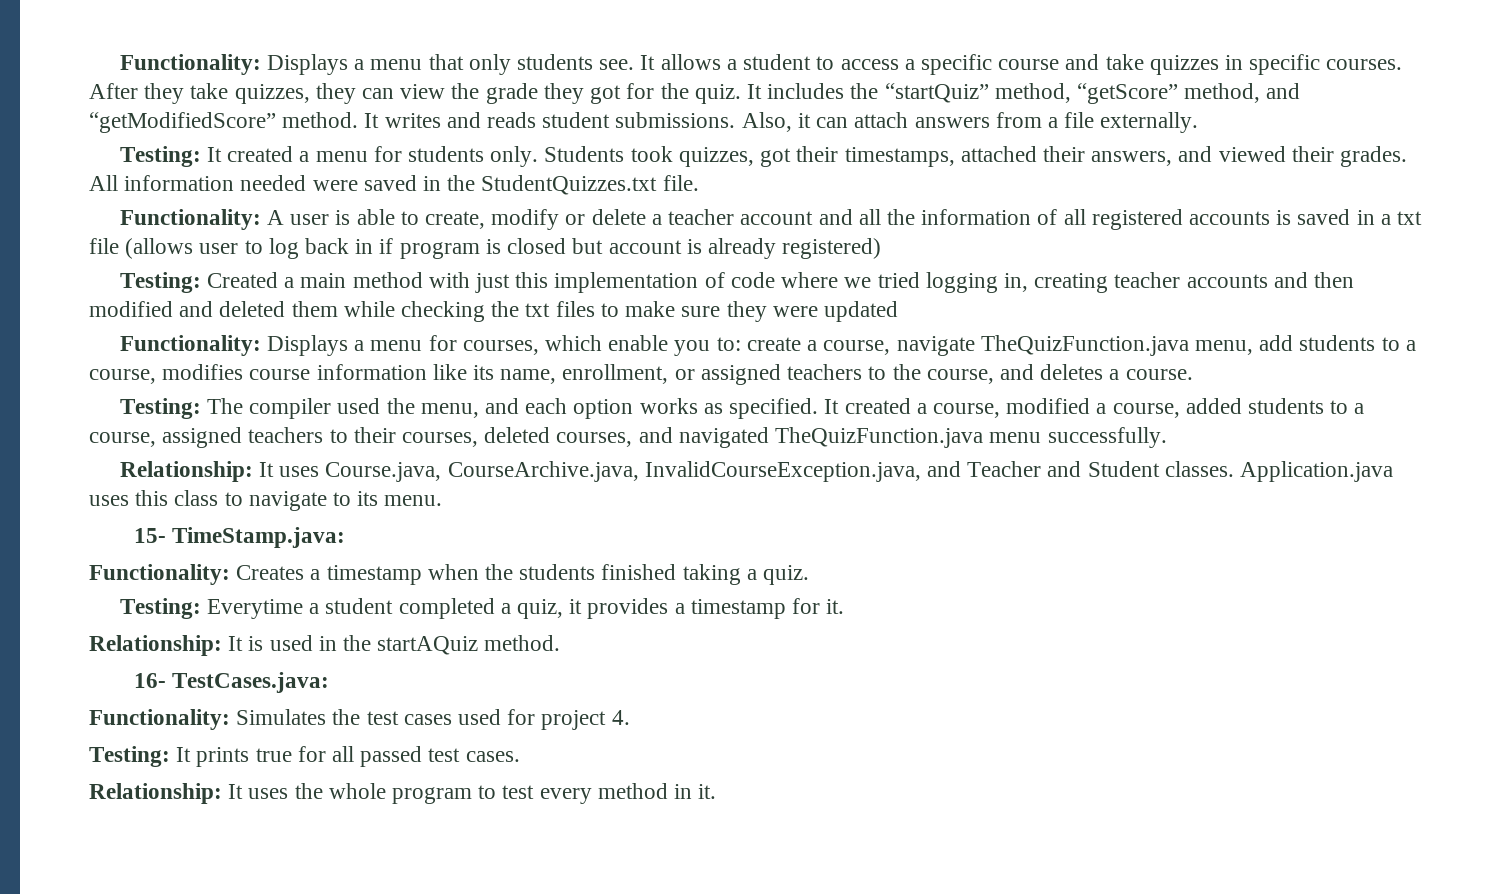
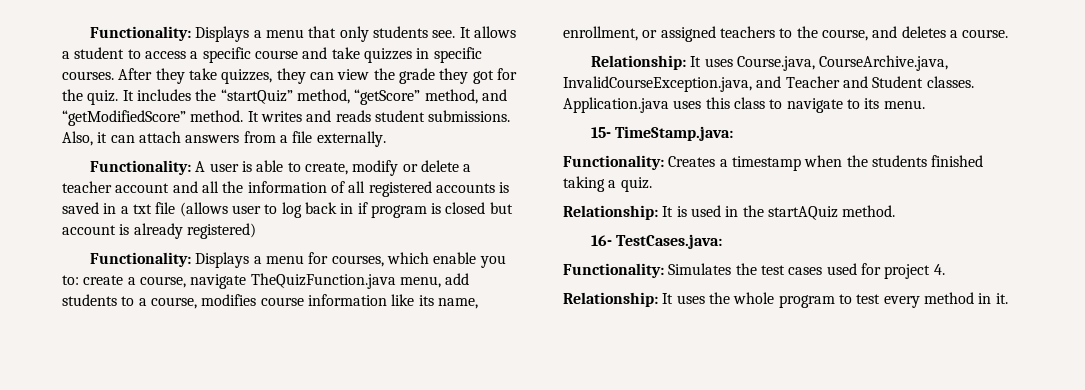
- Testing: It created a menu for students only. Students took quizzes, got their timestamps, attached their answers, and viewed their grades. All information needed were saved in the StudentQuizzes.txt file.
- Testing: Created a main method with just this implementation of code where we tried logging in, creating teacher accounts and then modified and deleted them while checking the txt files to make sure they were updated
- Testing: The compiler used the menu, and each option works as specified. It created a course, modified a course, added students to a course, assigned teachers to their courses, deleted courses, and navigated TheQuizFunction.java menu successfully.
- Testing: Everytime a student completed a quiz, it provides a timestamp for it.
- Testing: It prints true for all passed test cases.

